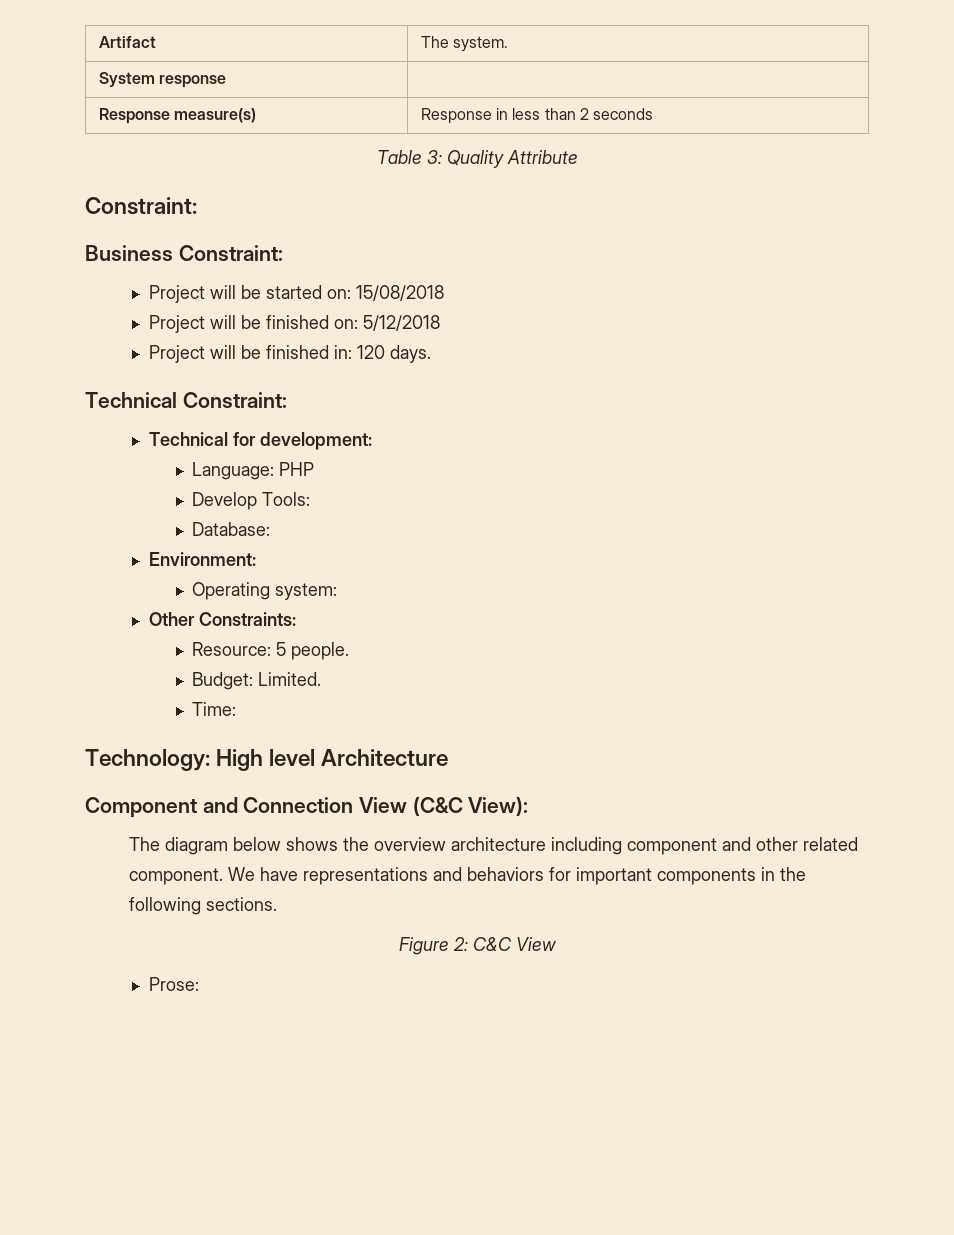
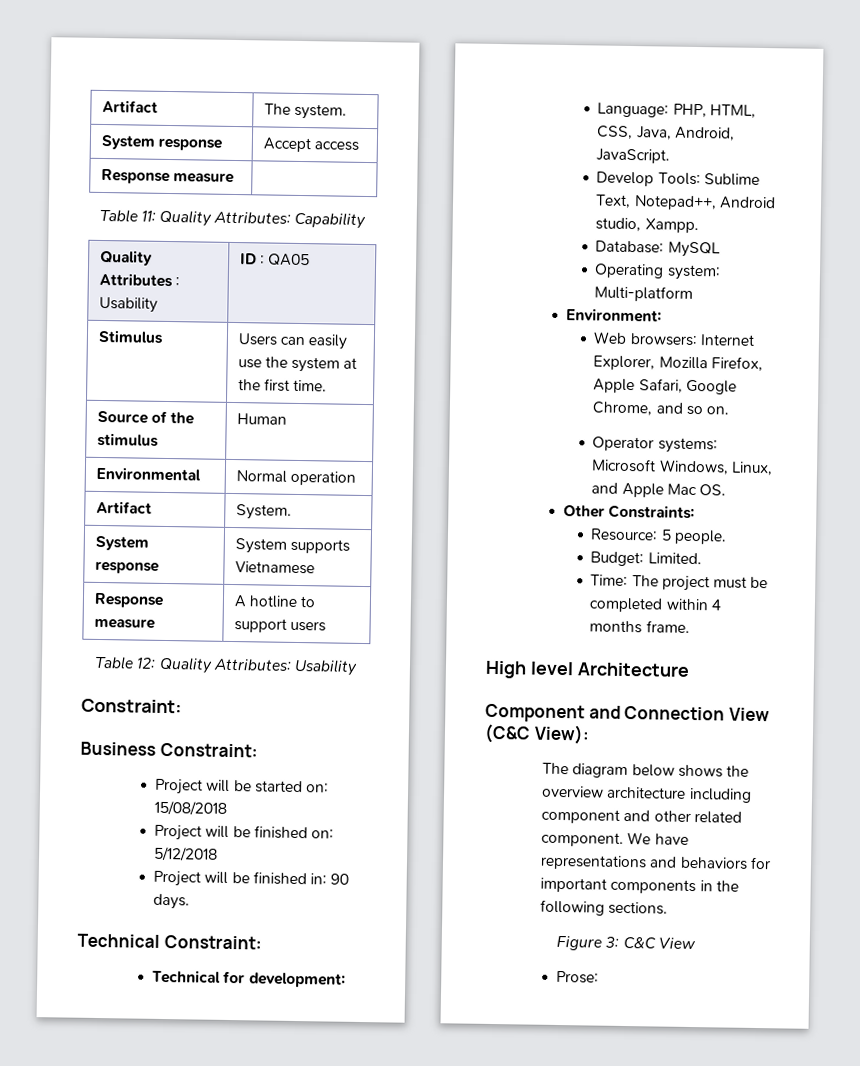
- System response |
- Response measure(s) | Response in less than 2 seconds
- Table 3: Quality Attribute
+ System response | Accept access
+ Response measure |
+ Table 11: Quality Attributes: Capability
+ Quality Attributes : Usability | ID : QA05
+ Stimulus | Users can easily use the system at the first time.
+ Source of the stimulus | Human
+ Environmental | Normal operation
+ Artifact | System.
+ System response | System supports Vietnamese
+ Response measure | A hotline to support users
+ Table 12: Quality Attributes: Usability
- Project will be finished in: 120 days.
+ Project will be finished in: 90 days.
- Language: PHP
- Develop Tools:
- Database:
+ Language: PHP, HTML, CSS, Java, Android, JavaScript.
+ Develop Tools: Sublime Text, Notepad++, Android studio, Xampp.
+ Database: MySQL
+ Operating system: Multi-platform
  Environment:
- Operating system:
+ Web browsers: Internet Explorer, Mozilla Firefox, Apple Safari, Google Chrome, and so on.
+ Operator systems: Microsoft Windows, Linux, and Apple Mac OS.
- Time:
- Technology: High level Architecture
+ Time: The project must be completed within 4 months frame.
+ High level Architecture
- Figure 2: C&C View
+ Figure 3: C&C View

